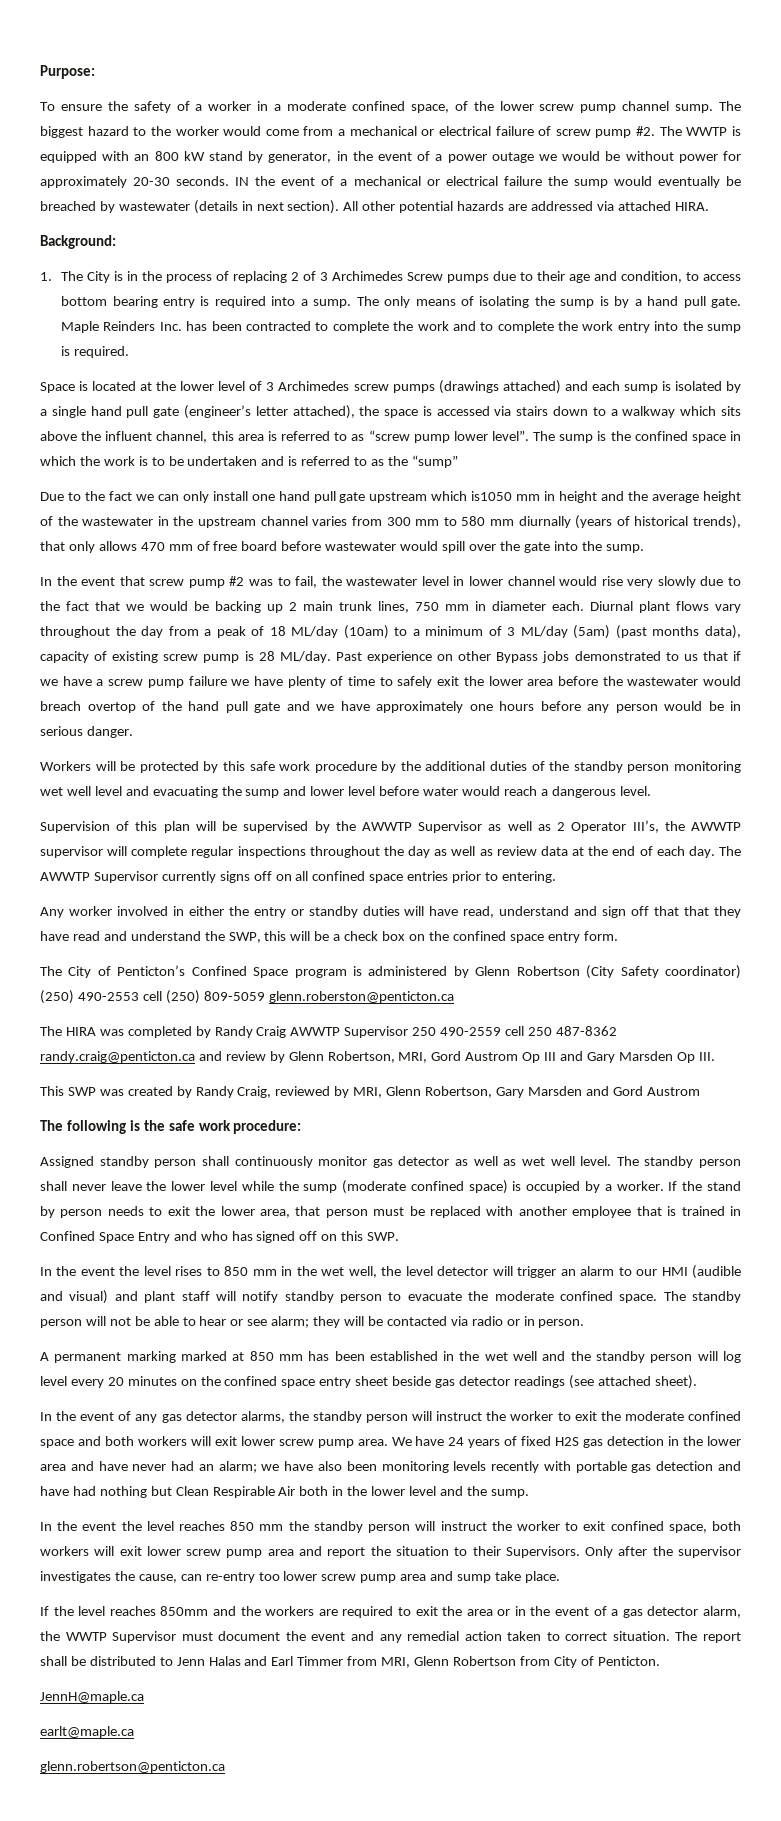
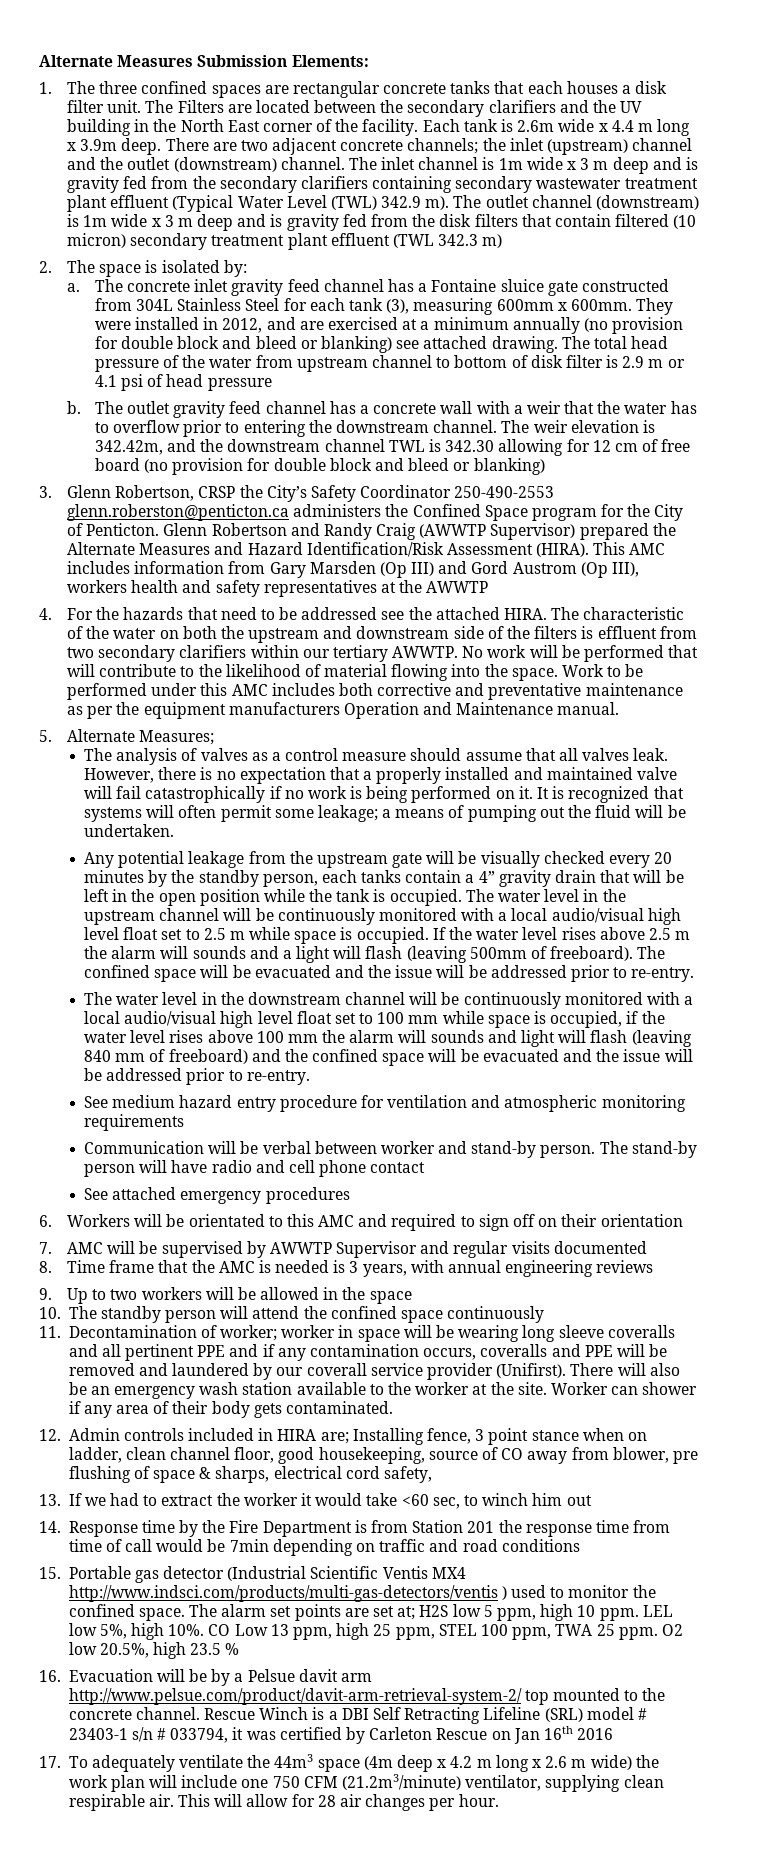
- Purpose:
- To ensure the safety of a worker in a moderate confined space, of the lower screw pump channel sump. The biggest hazard to the worker would come from a mechanical or electrical failure of screw pump #2. The WWTP is equipped with an 800 kW stand by generator, in the event of a power outage we would be without power for approximately 20-30 seconds. IN the event of a mechanical or electrical failure the sump would eventually be breached by wastewater (details in next section). All other potential hazards are addressed via attached HIRA.
- Background:
- 1. The City is in the process of replacing 2 of 3 Archimedes Screw pumps due to their age and condition, to access bottom bearing entry is required into a sump. The only means of isolating the sump is by a hand pull gate. Maple Reinders Inc. has been contracted to complete the work and to complete the work entry into the sump is required.
- Space is located at the lower level of 3 Archimedes screw pumps (drawings attached) and each sump is isolated by a single hand pull gate (engineer’s letter attached), the space is accessed via stairs down to a walkway which sits above the influent channel, this area is referred to as “screw pump lower level”. The sump is the confined space in which the work is to be undertaken and is referred to as the “sump”
- Due to the fact we can only install one hand pull gate upstream which is1050 mm in height and the average height of the wastewater in the upstream channel varies from 300 mm to 580 mm diurnally (years of historical trends), that only allows 470 mm of free board before wastewater would spill over the gate into the sump.
- In the event that screw pump #2 was to fail, the wastewater level in lower channel would rise very slowly due to the fact that we would be backing up 2 main trunk lines, 750 mm in diameter each. Diurnal plant flows vary throughout the day from a peak of 18 ML/day (10am) to a minimum of 3 ML/day (5am) (past months data), capacity of existing screw pump is 28 ML/day. Past experience on other Bypass jobs demonstrated to us that if we have a screw pump failure we have plenty of time to safely exit the lower area before the wastewater would breach overtop of the hand pull gate and we have approximately one hours before any person would be in serious danger.
- Workers will be protected by this safe work procedure by the additional duties of the standby person monitoring wet well level and evacuating the sump and lower level before water would reach a dangerous level.
- Supervision of this plan will be supervised by the AWWTP Supervisor as well as 2 Operator III’s, the AWWTP supervisor will complete regular inspections throughout the day as well as review data at the end of each day. The AWWTP Supervisor currently signs off on all confined space entries prior to entering.
- Any worker involved in either the entry or standby duties will have read, understand and sign off that that they have read and understand the SWP, this will be a check box on the confined space entry form.
- The City of Penticton’s Confined Space program is administered by Glenn Robertson (City Safety coordinator) (250) 490-2553 cell (250) 809-5059 glenn.roberston@penticton.ca
- The HIRA was completed by Randy Craig AWWTP Supervisor 250 490-2559 cell 250 487-8362 randy.craig@penticton.ca and review by Glenn Robertson, MRI, Gord Austrom Op III and Gary Marsden Op III.
- This SWP was created by Randy Craig, reviewed by MRI, Glenn Robertson, Gary Marsden and Gord Austrom
- The following is the safe work procedure:
- Assigned standby person shall continuously monitor gas detector as well as wet well level. The standby person shall never leave the lower level while the sump (moderate confined space) is occupied by a worker. If the stand by person needs to exit the lower area, that person must be replaced with another employee that is trained in Confined Space Entry and who has signed off on this SWP.
- In the event the level rises to 850 mm in the wet well, the level detector will trigger an alarm to our HMI (audible and visual) and plant staff will notify standby person to evacuate the moderate confined space. The standby person will not be able to hear or see alarm; they will be contacted via radio or in person.
- A permanent marking marked at 850 mm has been established in the wet well and the standby person will log level every 20 minutes on the confined space entry sheet beside gas detector readings (see attached sheet).
- In the event of any gas detector alarms, the standby person will instruct the worker to exit the moderate confined space and both workers will exit lower screw pump area. We have 24 years of fixed H2S gas detection in the lower area and have never had an alarm; we have also been monitoring levels recently with portable gas detection and have had nothing but Clean Respirable Air both in the lower level and the sump.
- In the event the level reaches 850 mm the standby person will instruct the worker to exit confined space, both workers will exit lower screw pump area and report the situation to their Supervisors. Only after the supervisor investigates the cause, can re-entry too lower screw pump area and sump take place.
- If the level reaches 850mm and the workers are required to exit the area or in the event of a gas detector alarm, the WWTP Supervisor must document the event and any remedial action taken to correct situation. The report shall be distributed to Jenn Halas and Earl Timmer from MRI, Glenn Robertson from City of Penticton.
- JennH@maple.ca
- earlt@maple.ca
- glenn.robertson@penticton.ca
+ Alternate Measures Submission Elements:
+ 1. The three confined spaces are rectangular concrete tanks that each houses a disk filter unit. The Filters are located between the secondary clarifiers and the UV building in the North East corner of the facility. Each tank is 2.6m wide x 4.4 m long x 3.9m deep. There are two adjacent concrete channels; the inlet (upstream) channel and the outlet (downstream) channel. The inlet channel is 1m wide x 3 m deep and is gravity fed from the secondary clarifiers containing secondary wastewater treatment plant effluent (Typical Water Level (TWL) 342.9 m). The outlet channel (downstream) is 1m wide x 3 m deep and is gravity fed from the disk filters that contain filtered (10 micron) secondary treatment plant effluent (TWL 342.3 m)
+ 2. The space is isolated by:
+ a. The concrete inlet gravity feed channel has a Fontaine sluice gate constructed from 304L Stainless Steel for each tank (3), measuring 600mm x 600mm. They were installed in 2012, and are exercised at a minimum annually (no provision for double block and bleed or blanking) see attached drawing. The total head pressure of the water from upstream channel to bottom of disk filter is 2.9 m or 4.1 psi of head pressure
+ b. The outlet gravity feed channel has a concrete wall with a weir that the water has to overflow prior to entering the downstream channel. The weir elevation is 342.42m, and the downstream channel TWL is 342.30 allowing for 12 cm of free board (no provision for double block and bleed or blanking)
+ 3. Glenn Robertson, CRSP the City’s Safety Coordinator 250-490-2553 glenn.roberston@penticton.ca administers the Confined Space program for the City of Penticton. Glenn Robertson and Randy Craig (AWWTP Supervisor) prepared the Alternate Measures and Hazard Identification/Risk Assessment (HIRA). This AMC includes information from Gary Marsden (Op III) and Gord Austrom (Op III), workers health and safety representatives at the AWWTP
+ 4. For the hazards that need to be addressed see the attached HIRA. The characteristic of the water on both the upstream and downstream side of the filters is effluent from two secondary clarifiers within our tertiary AWWTP. No work will be performed that will contribute to the likelihood of material flowing into the space. Work to be performed under this AMC includes both corrective and preventative maintenance as per the equipment manufacturers Operation and Maintenance manual.
+ 5. Alternate Measures;
+ The analysis of valves as a control measure should assume that all valves leak. However, there is no expectation that a properly installed and maintained valve will fail catastrophically if no work is being performed on it. It is recognized that systems will often permit some leakage; a means of pumping out the fluid will be undertaken.
+ Any potential leakage from the upstream gate will be visually checked every 20 minutes by the standby person, each tanks contain a 4” gravity drain that will be left in the open position while the tank is occupied. The water level in the upstream channel will be continuously monitored with a local audio/visual high level float set to 2.5 m while space is occupied. If the water level rises above 2.5 m the alarm will sounds and a light will flash (leaving 500mm of freeboard). The confined space will be evacuated and the issue will be addressed prior to re-entry.
+ The water level in the downstream channel will be continuously monitored with a local audio/visual high level float set to 100 mm while space is occupied, if the water level rises above 100 mm the alarm will sounds and light will flash (leaving 840 mm of freeboard) and the confined space will be evacuated and the issue will be addressed prior to re-entry.
+ See medium hazard entry procedure for ventilation and atmospheric monitoring requirements
+ Communication will be verbal between worker and stand-by person. The stand-by person will have radio and cell phone contact
+ See attached emergency procedures
+ 6. Workers will be orientated to this AMC and required to sign off on their orientation
+ 7. AMC will be supervised by AWWTP Supervisor and regular visits documented
+ 8. Time frame that the AMC is needed is 3 years, with annual engineering reviews
+ 9. Up to two workers will be allowed in the space
+ 10. The standby person will attend the confined space continuously
+ 11. Decontamination of worker; worker in space will be wearing long sleeve coveralls and all pertinent PPE and if any contamination occurs, coveralls and PPE will be removed and laundered by our coverall service provider (Unifirst). There will also be an emergency wash station available to the worker at the site. Worker can shower if any area of their body gets contaminated.
+ 12. Admin controls included in HIRA are; Installing fence, 3 point stance when on ladder, clean channel floor, good housekeeping, source of CO away from blower, pre flushing of space & sharps, electrical cord safety,
+ 13. If we had to extract the worker it would take <60 sec, to winch him out
+ 14. Response time by the Fire Department is from Station 201 the response time from time of call would be 7min depending on traffic and road conditions
+ 15. Portable gas detector (Industrial Scientific Ventis MX4 http://www.indsci.com/products/multi-gas-detectors/ventis ) used to monitor the confined space. The alarm set points are set at; H2S low 5 ppm, high 10 ppm. LEL low 5%, high 10%. CO Low 13 ppm, high 25 ppm, STEL 100 ppm, TWA 25 ppm. O2 low 20.5%, high 23.5 %
+ 16. Evacuation will be by a Pelsue davit arm http://www.pelsue.com/product/davit-arm-retrieval-system-2/ top mounted to the concrete channel. Rescue Winch is a DBI Self Retracting Lifeline (SRL) model # 23403-1 s/n # 033794, it was certified by Carleton Rescue on Jan 16th 2016
+ 17. To adequately ventilate the 44m3 space (4m deep x 4.2 m long x 2.6 m wide) the work plan will include one 750 CFM (21.2m3/minute) ventilator, supplying clean respirable air. This will allow for 28 air changes per hour.

